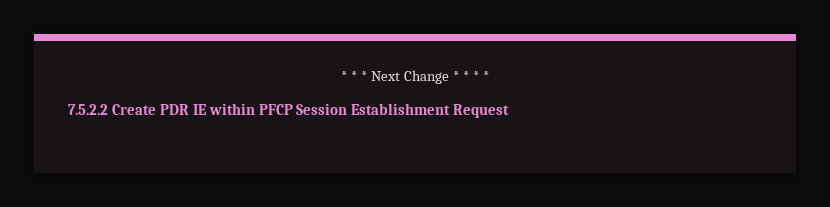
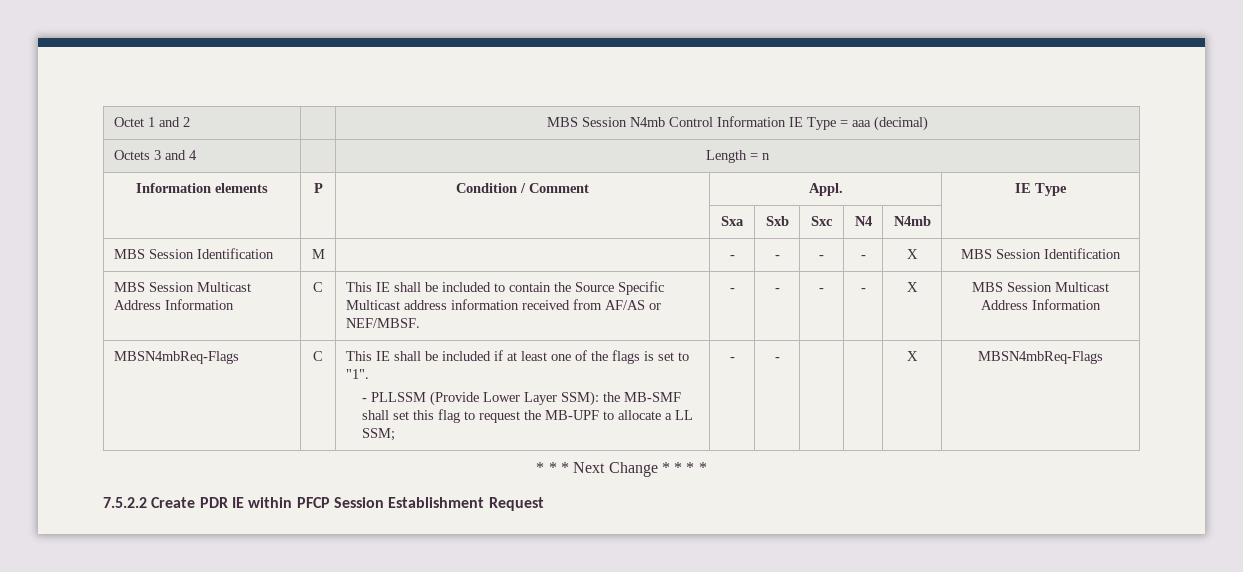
+ Octet 1 and 2 | | MBS Session N4mb Control Information IE Type = aaa (decimal)
+ Octets 3 and 4 | | Length = n
+ Information elements | P | Condition / Comment | Appl. | IE Type
+ | | | Sxa | Sxb | Sxc | N4 | N4mb |
+ MBS Session Identification | M | | - | - | - | - | X | MBS Session Identification
+ MBS Session Multicast Address Information | C | This IE shall be included to contain the Source Specific Multicast address information received from AF/AS or NEF/MBSF. | - | - | - | - | X | MBS Session Multicast Address Information
+ MBSN4mbReq-Flags | C | This IE shall be included if at least one of the flags is set to "1".
+ - PLLSSM (Provide Lower Layer SSM): the MB-SMF shall set this flag to request the MB-UPF to allocate a LL SSM; | - | - | | | X | MBSN4mbReq-Flags

